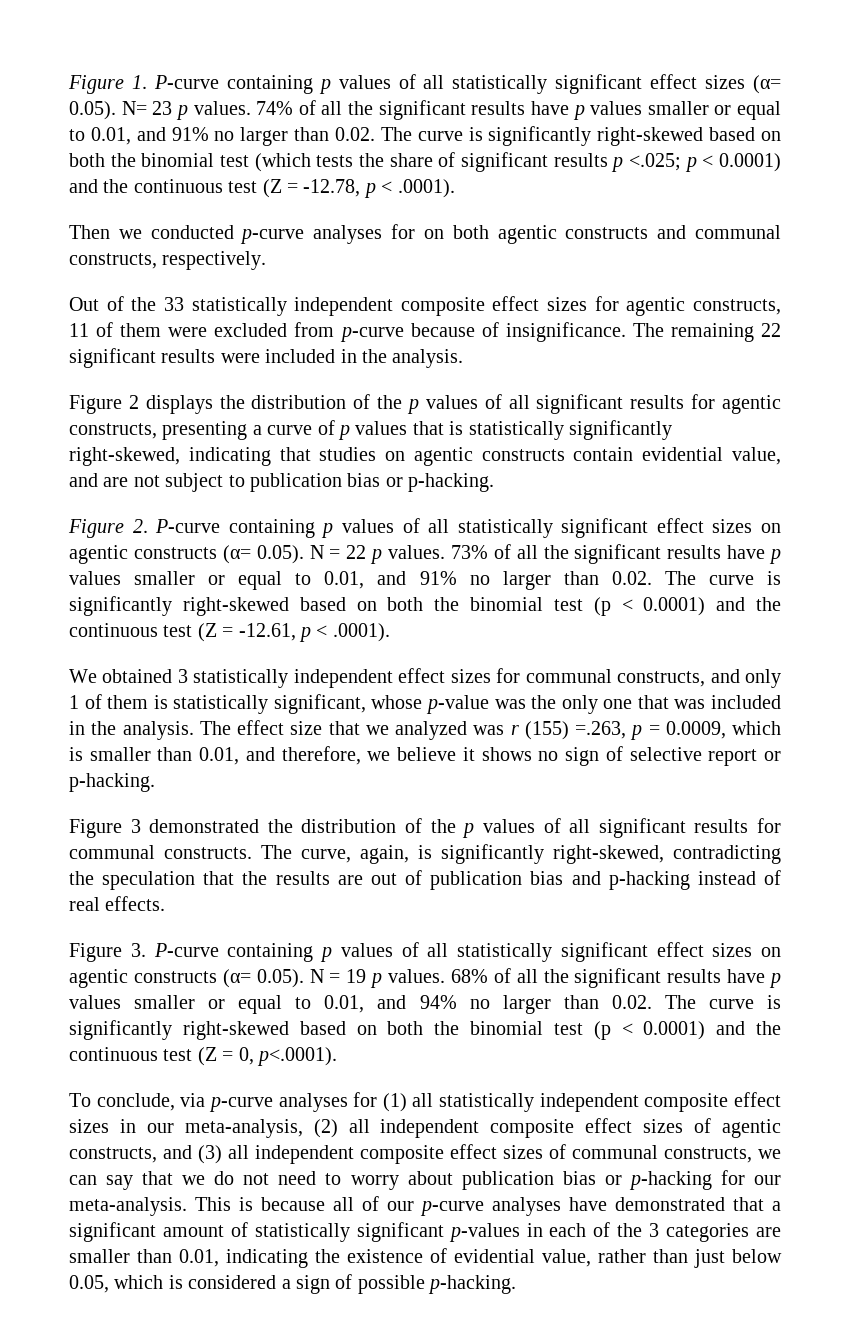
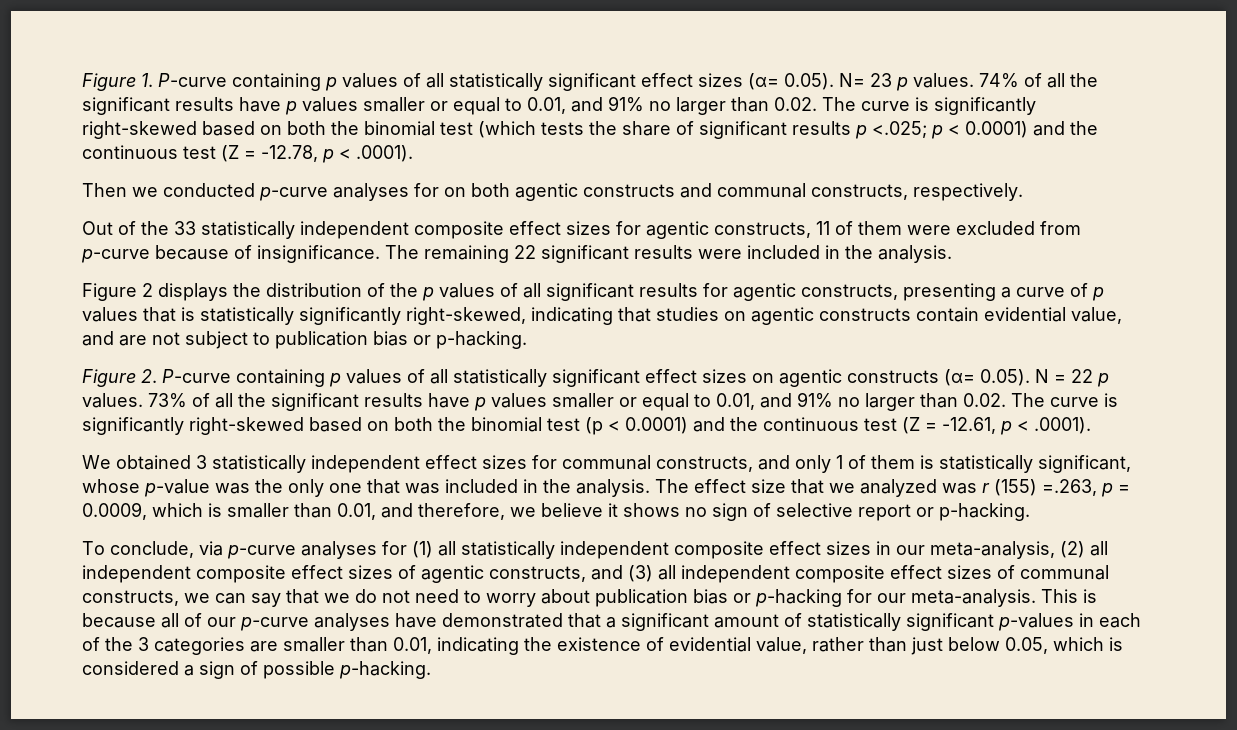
- Figure 3 demonstrated the distribution of the p values of all significant results for communal constructs. The curve, again, is significantly right-skewed, contradicting the speculation that the results are out of publication bias and p-hacking instead of real effects.
- Figure 3. P-curve containing p values of all statistically significant effect sizes on agentic constructs (α= 0.05). N = 19 p values. 68% of all the significant results have p values smaller or equal to 0.01, and 94% no larger than 0.02. The curve is significantly right-skewed based on both the binomial test (p < 0.0001) and the continuous test (Z = 0, p<.0001).

